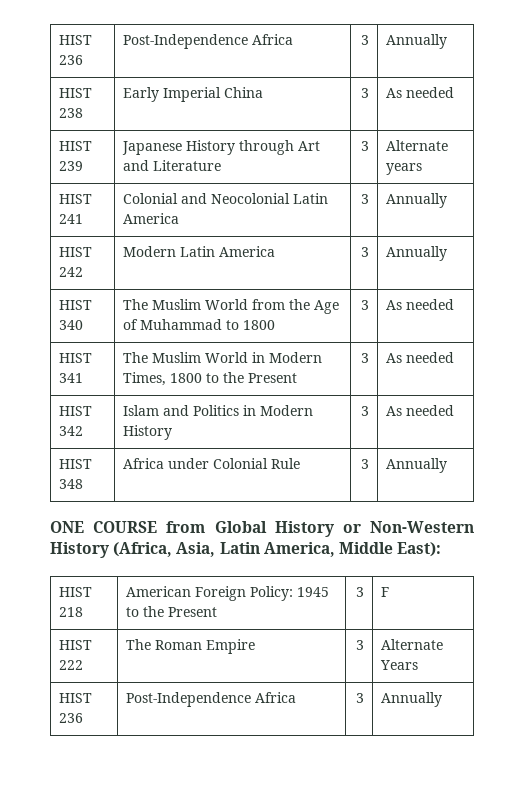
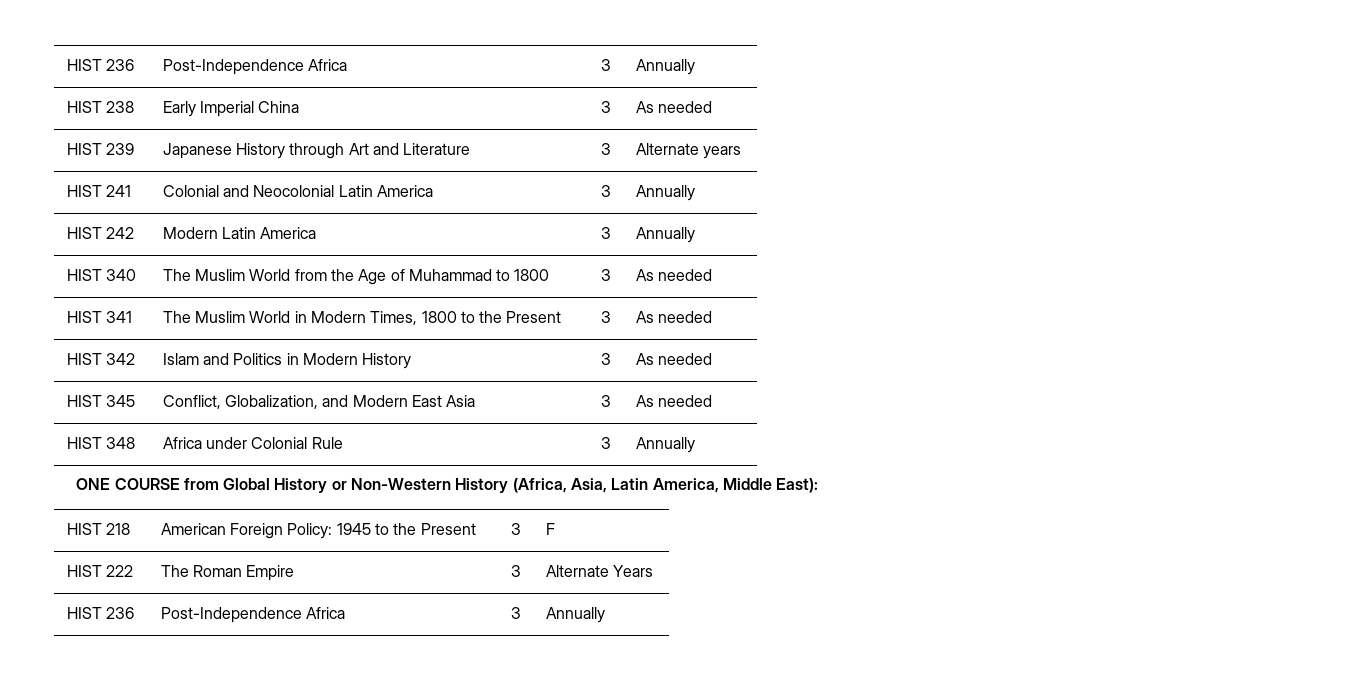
+ HIST 345 | Conflict, Globalization, and Modern East Asia | 3 | As needed

